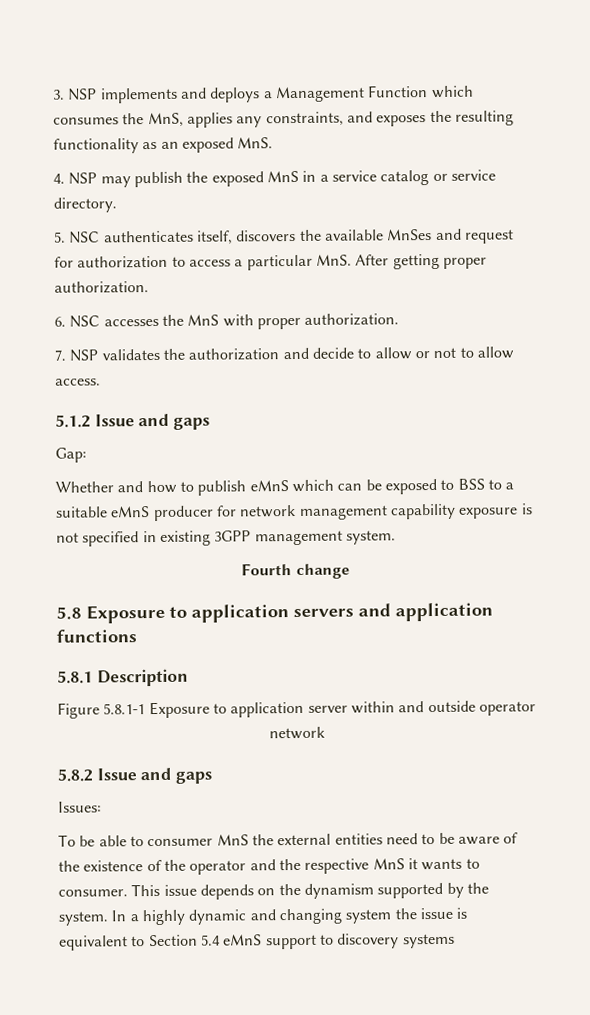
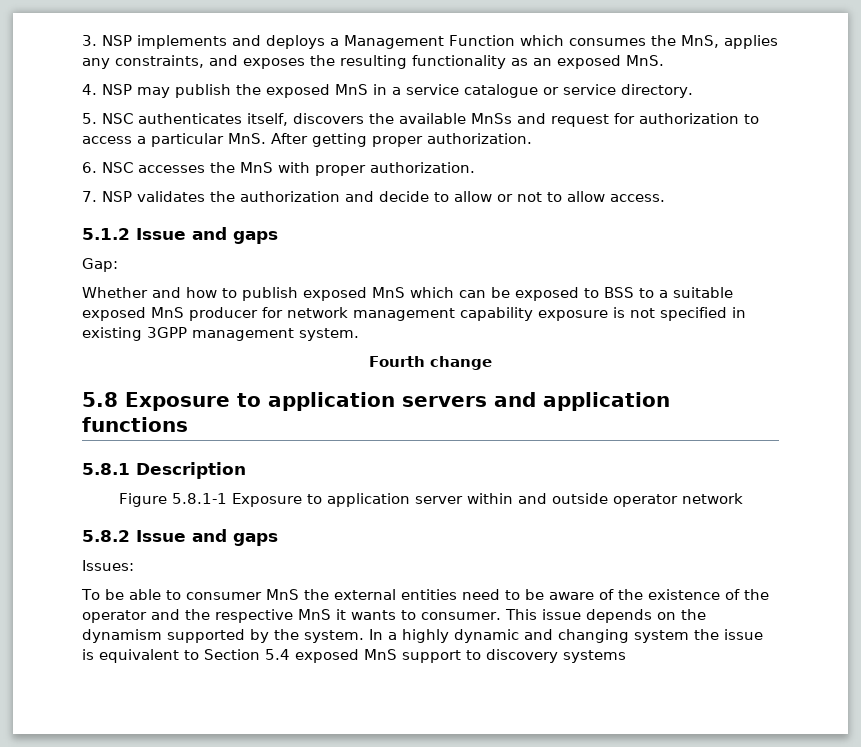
- 4. NSP may publish the exposed MnS in a service catalog or service directory.
+ 4. NSP may publish the exposed MnS in a service catalogue or service directory.
- 5. NSC authenticates itself, discovers the available MnSes and request for authorization to access a particular MnS. After getting proper authorization.
+ 5. NSC authenticates itself, discovers the available MnSs and request for authorization to access a particular MnS. After getting proper authorization.
- Whether and how to publish eMnS which can be exposed to BSS to a suitable eMnS producer for network management capability exposure is not specified in existing 3GPP management system.
+ Whether and how to publish exposed MnS which can be exposed to BSS to a suitable exposed MnS producer for network management capability exposure is not specified in existing 3GPP management system.
- In a highly dynamic and changing system the issue is equivalent to Section 5.4 eMnS support to discovery systems
+ In a highly dynamic and changing system the issue is equivalent to Section 5.4 exposed MnS support to discovery systems

